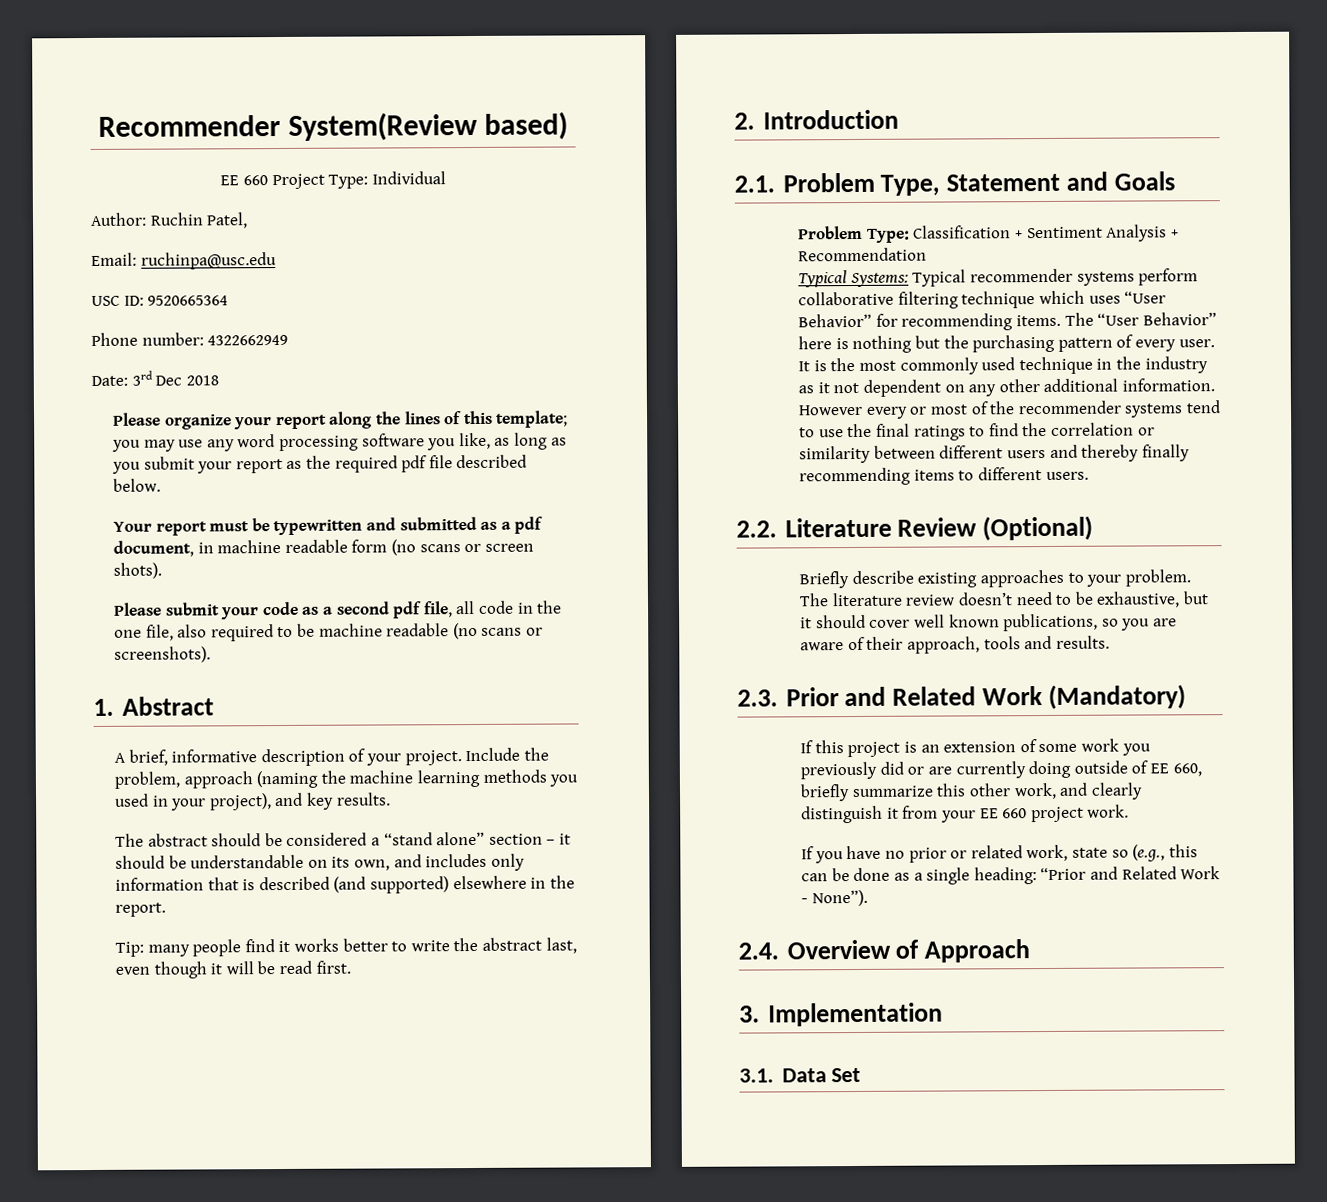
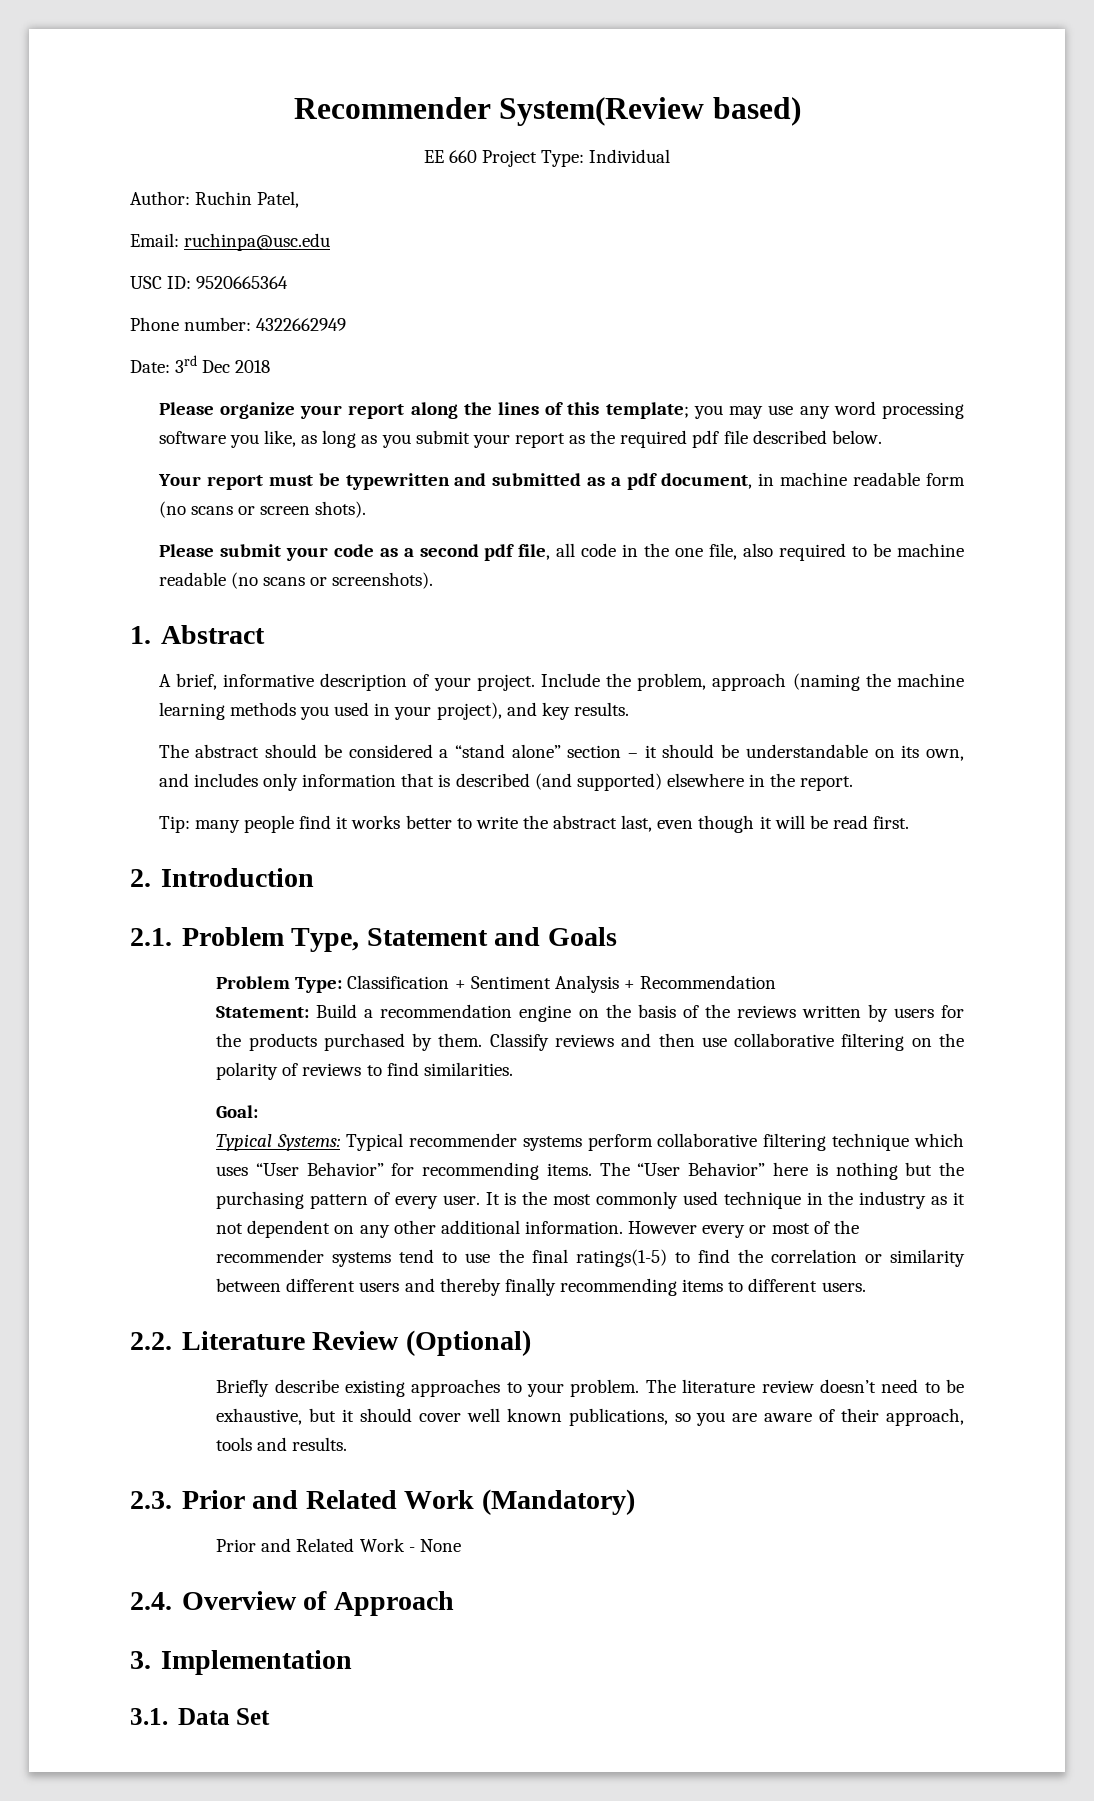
+ Statement: Build a recommendation engine on the basis of the reviews written by users for the products purchased by them. Classify reviews and then use collaborative filtering on the polarity of reviews to find similarities.
+ Goal:
- However every or most of the recommender systems tend to use the final ratings to find the correlation or similarity between different users and thereby finally recommending items to different users.
+ However every or most of the recommender systems tend to use the final ratings(1-5) to find the correlation or similarity between different users and thereby finally recommending items to different users.
- If this project is an extension of some work you previously did or are currently doing outside of EE 660, briefly summarize this other work, and clearly distinguish it from your EE 660 project work.
- If you have no prior or related work, state so (e.g., this can be done as a single heading: “Prior and Related Work - None”).
+ Prior and Related Work - None

